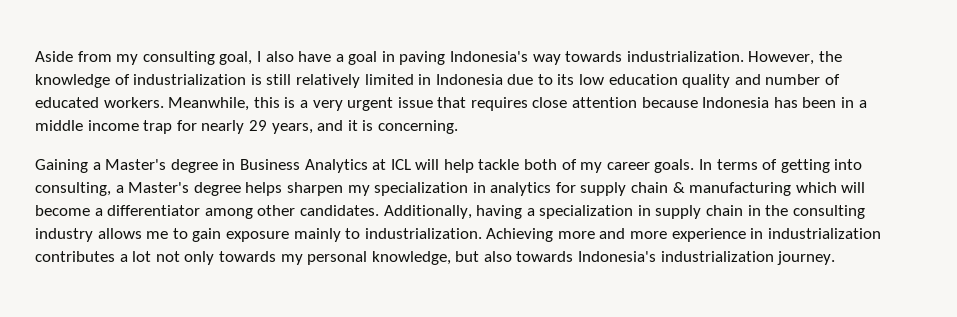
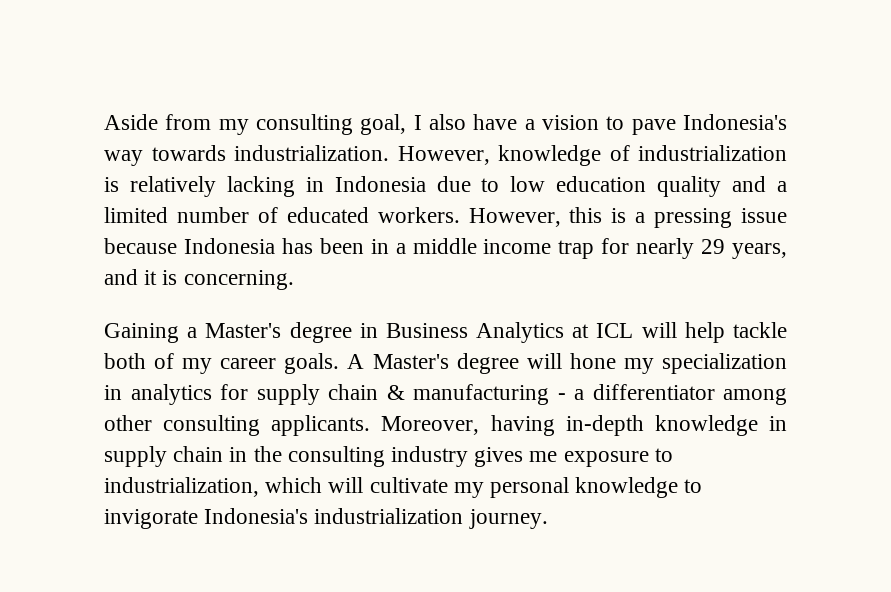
- Aside from my consulting goal, I also have a goal in paving Indonesia's way towards industrialization.
+ Aside from my consulting goal, I also have a vision to pave Indonesia's way towards industrialization.
- However, the knowledge of industrialization is still relatively limited in Indonesia due to its low education quality and number of educated workers.
+ However, knowledge of industrialization is relatively lacking in Indonesia due to low education quality and a limited number of educated workers.
- Meanwhile, this is a very urgent issue that requires close attention because Indonesia has been in a middle income trap for nearly 29 years, and it is concerning.
+ However, this is a pressing issue because Indonesia has been in a middle income trap for nearly 29 years, and it is concerning.
- In terms of getting into consulting, a Master's degree helps sharpen my specialization in analytics for supply chain & manufacturing which will become a differentiator among other candidates. Additionally, having a specialization in supply chain in the consulting industry allows me to gain exposure mainly to industrialization. Achieving more and more experience in industrialization contributes a lot not only towards my personal knowledge, but also towards Indonesia's industrialization journey.
+ A Master's degree will hone my specialization in analytics for supply chain & manufacturing - a differentiator among other consulting applicants. Moreover, having in-depth knowledge in supply chain in the consulting industry gives me exposure to industrialization, which will cultivate my personal knowledge to invigorate Indonesia's industrialization journey.

